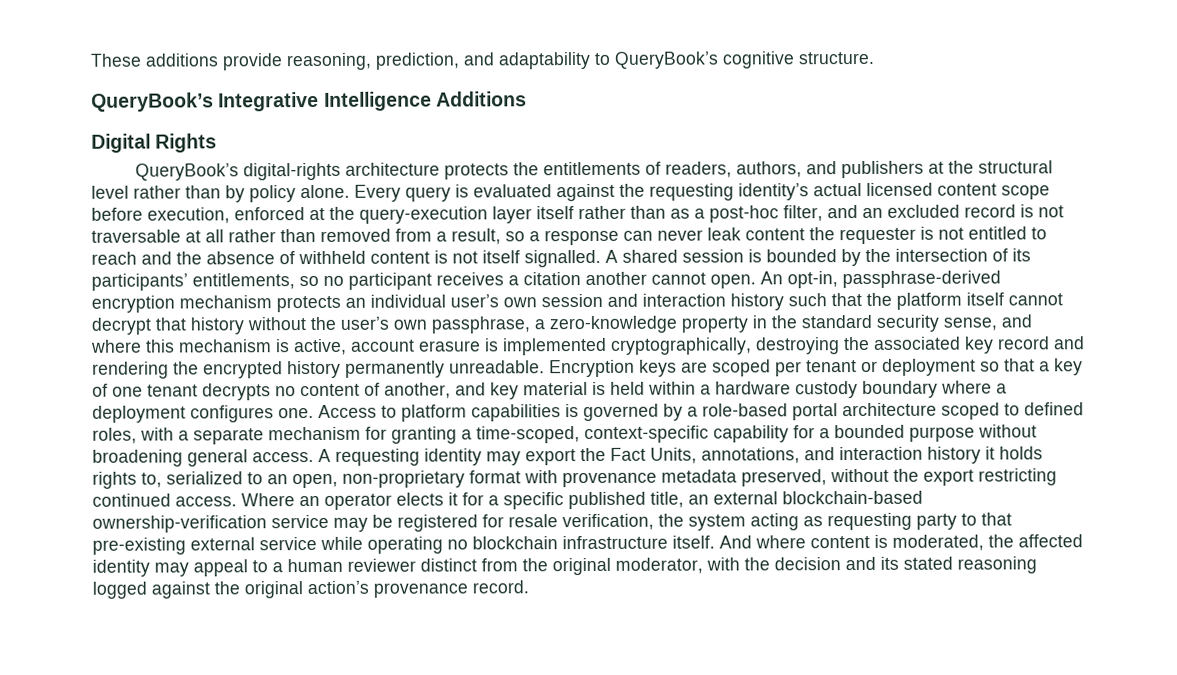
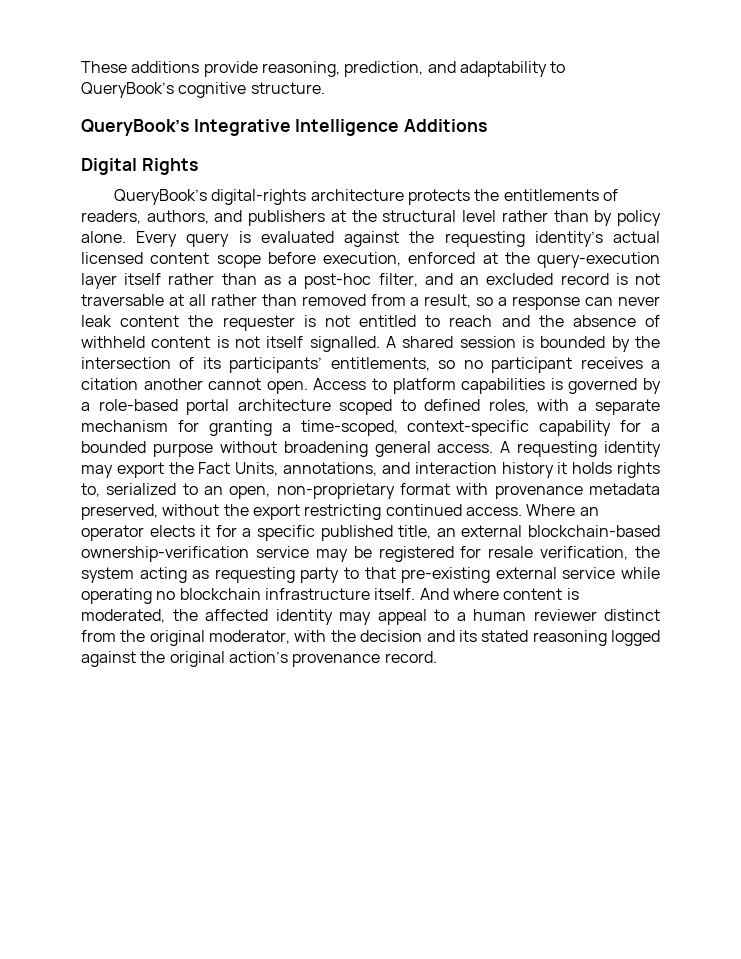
- An opt-in, passphrase-derived encryption mechanism protects an individual user’s own session and interaction history such that the platform itself cannot decrypt that history without the user’s own passphrase, a zero-knowledge property in the standard security sense, and where this mechanism is active, account erasure is implemented cryptographically, destroying the associated key record and rendering the encrypted history permanently unreadable. Encryption keys are scoped per tenant or deployment so that a key of one tenant decrypts no content of another, and key material is held within a hardware custody boundary where a deployment configures one.

